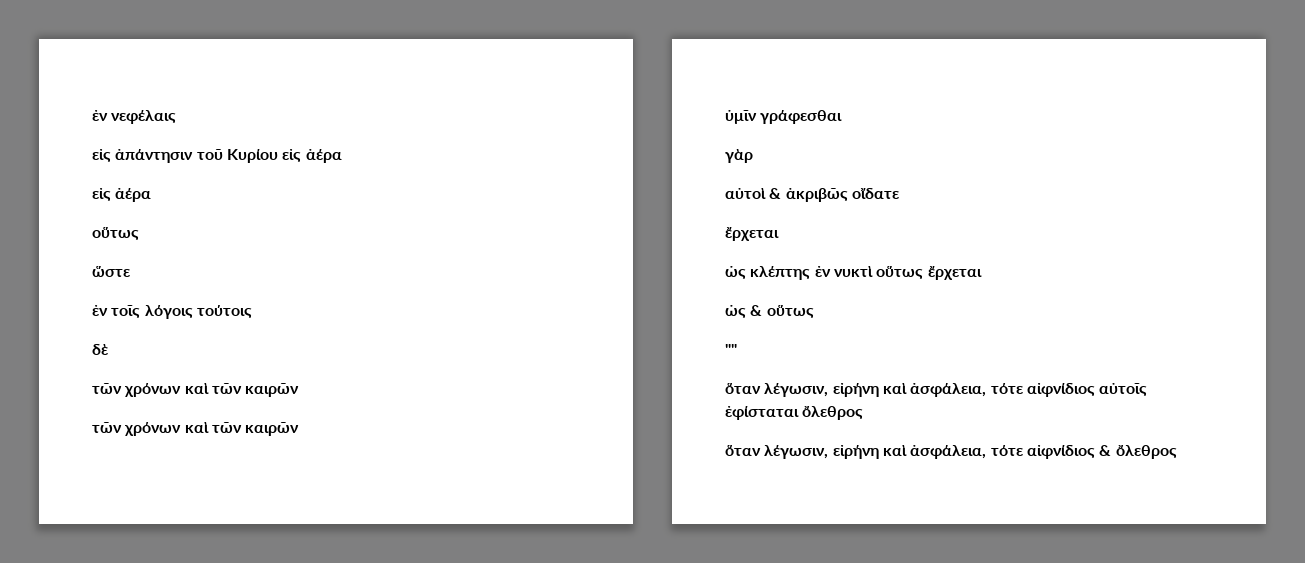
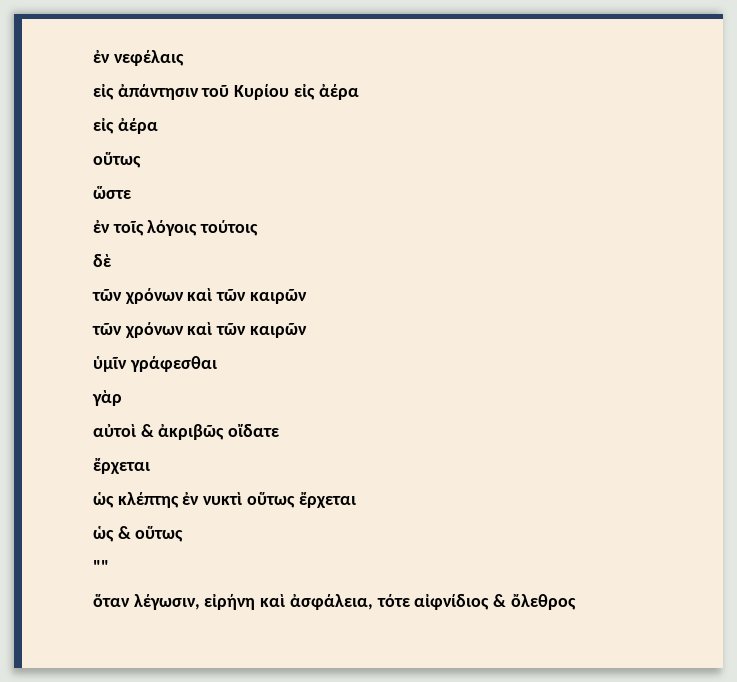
- ὅταν λέγωσιν, εἰρήνη καὶ ἀσφάλεια, τότε αἰφνίδιος αὐτοῖς ἐφίσταται ὄλεθρος

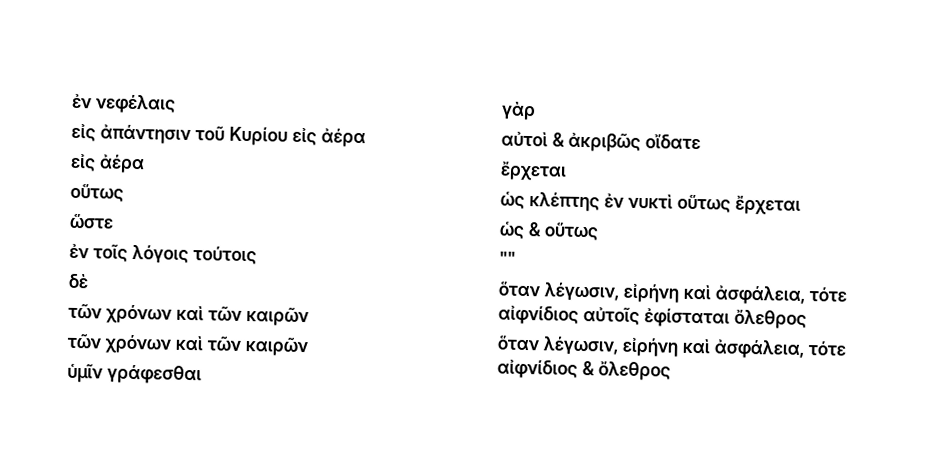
+ ὅταν λέγωσιν, εἰρήνη καὶ ἀσφάλεια, τότε αἰφνίδιος αὐτοῖς ἐφίσταται ὄλεθρος

